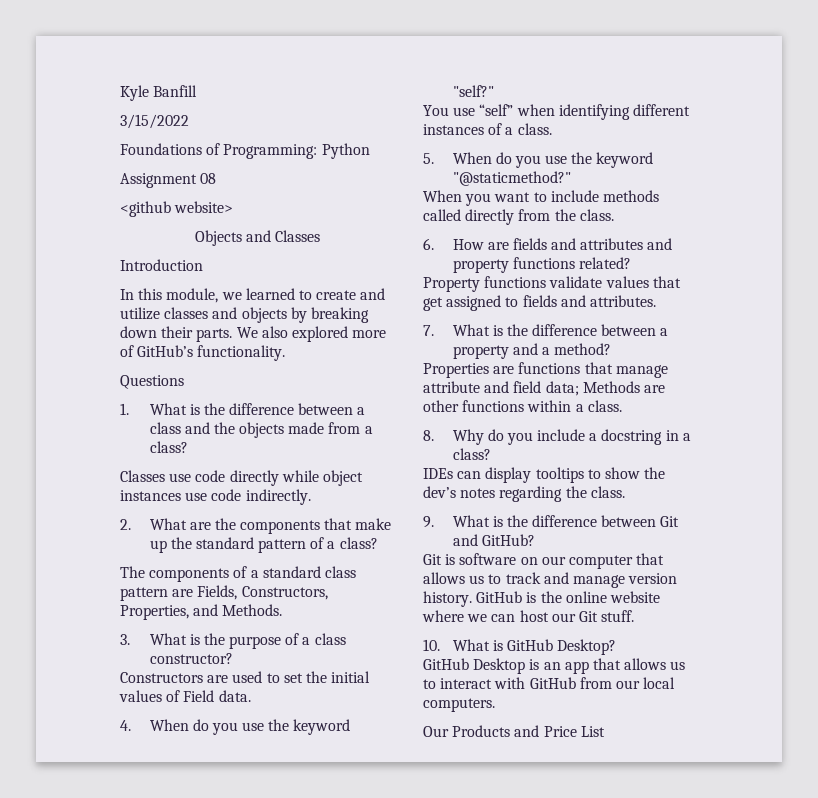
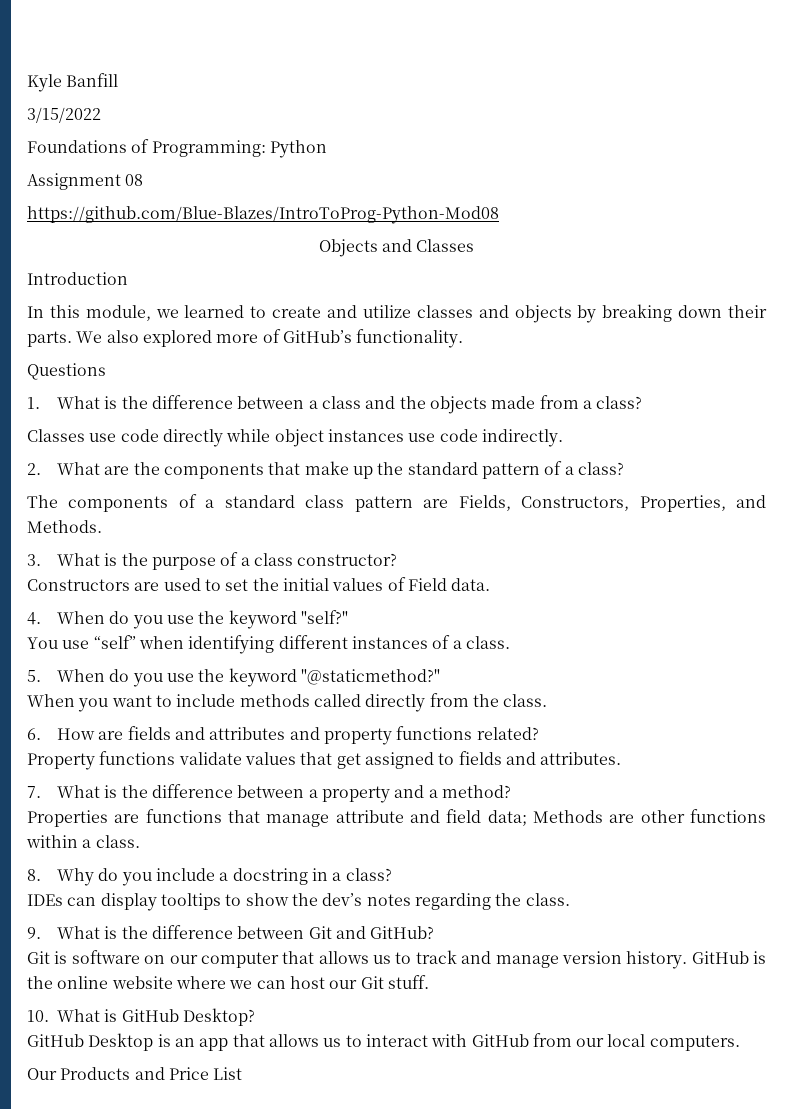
- <github website>
+ https://github.com/Blue-Blazes/IntroToProg-Python-Mod08

